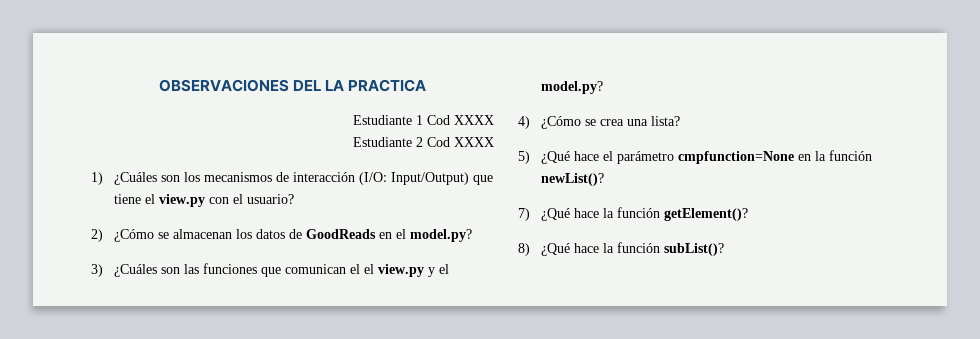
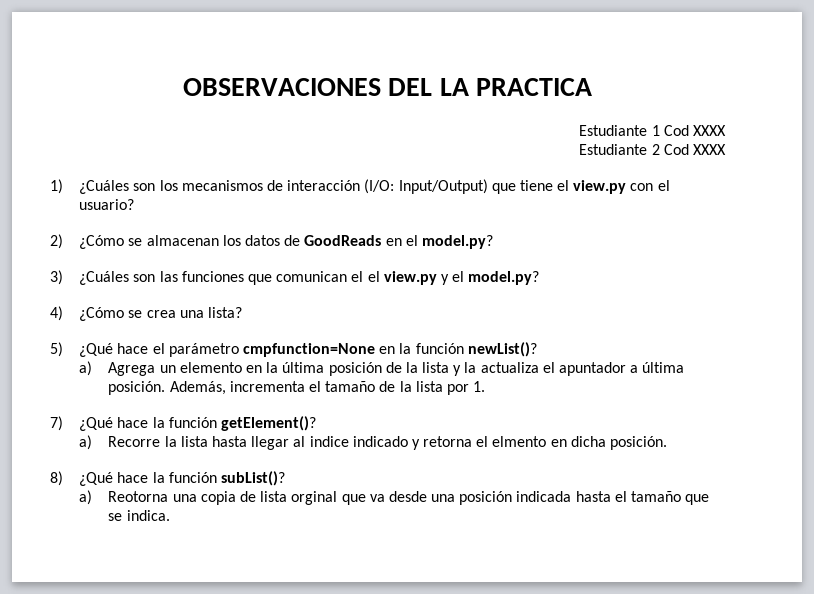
+ a) Agrega un elemento en la última posición de la lista y la actualiza el apuntador a última posición. Además, incrementa el tamaño de la lista por 1.
+ a) Recorre la lista hasta llegar al indice indicado y retorna el elmento en dicha posición.
+ a) Reotorna una copia de lista orginal que va desde una posición indicada hasta el tamaño que se indica.

